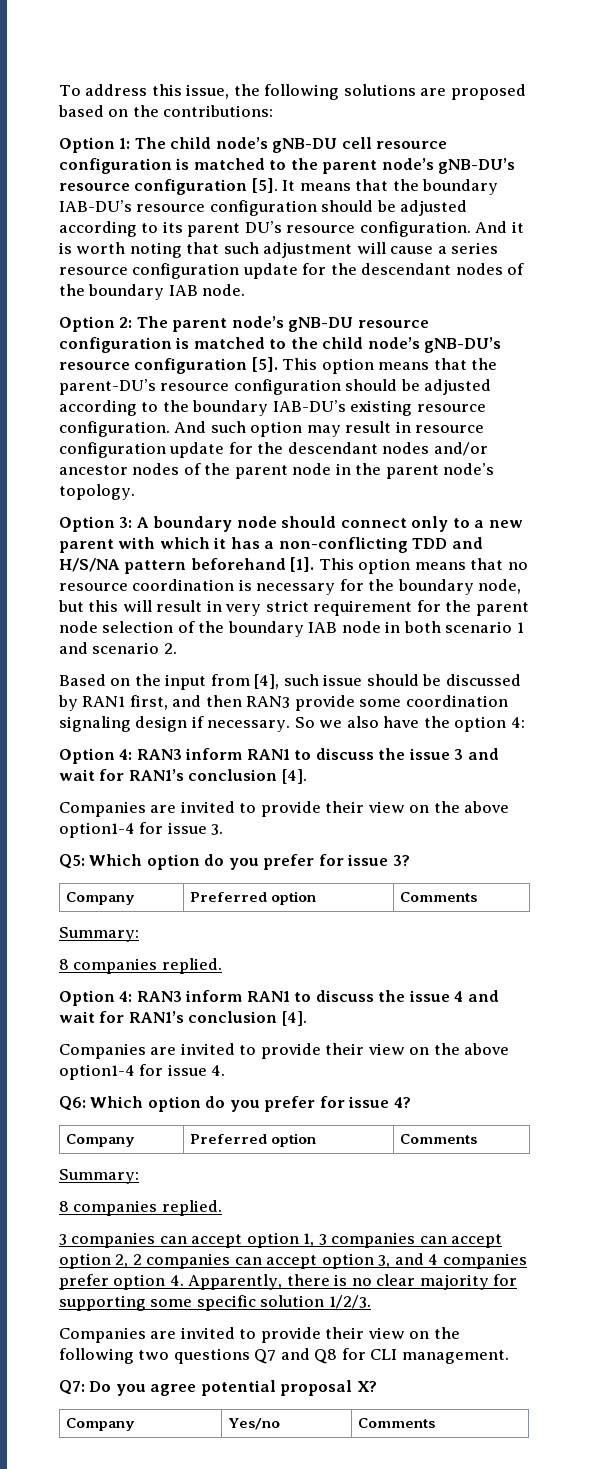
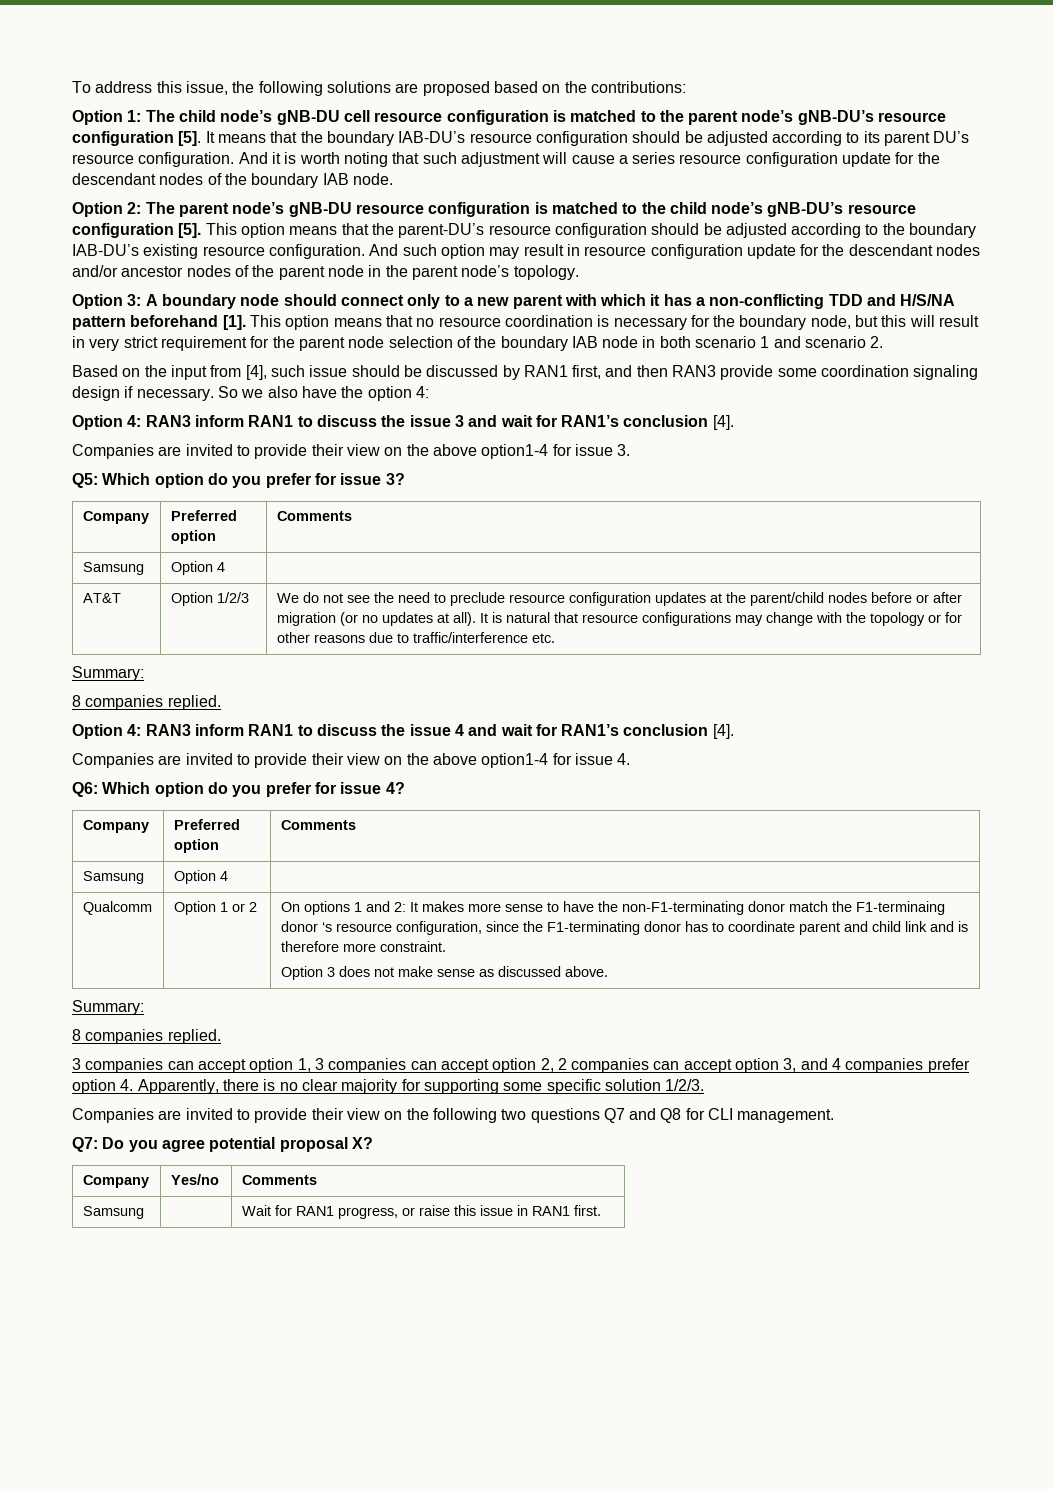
  Q5: Which option do you prefer for issue 3?
  Company | Preferred option | Comments
+ Samsung | Option 4 |
+ AT&T | Option 1/2/3 | We do not see the need to preclude resource configuration updates at the parent/child nodes before or after migration (or no updates at all). It is natural that resource configurations may change with the topology or for other reasons due to traffic/interference etc.
  Q6: Which option do you prefer for issue 4?
  Company | Preferred option | Comments
+ Samsung | Option 4 |
+ Qualcomm | Option 1 or 2 | On options 1 and 2: It makes more sense to have the non-F1-terminating donor match the F1-terminaing donor ‘s resource configuration, since the F1-terminating donor has to coordinate parent and child link and is therefore more constraint.
+ Option 3 does not make sense as discussed above.
+ Samsung | | Wait for RAN1 progress, or raise this issue in RAN1 first.

